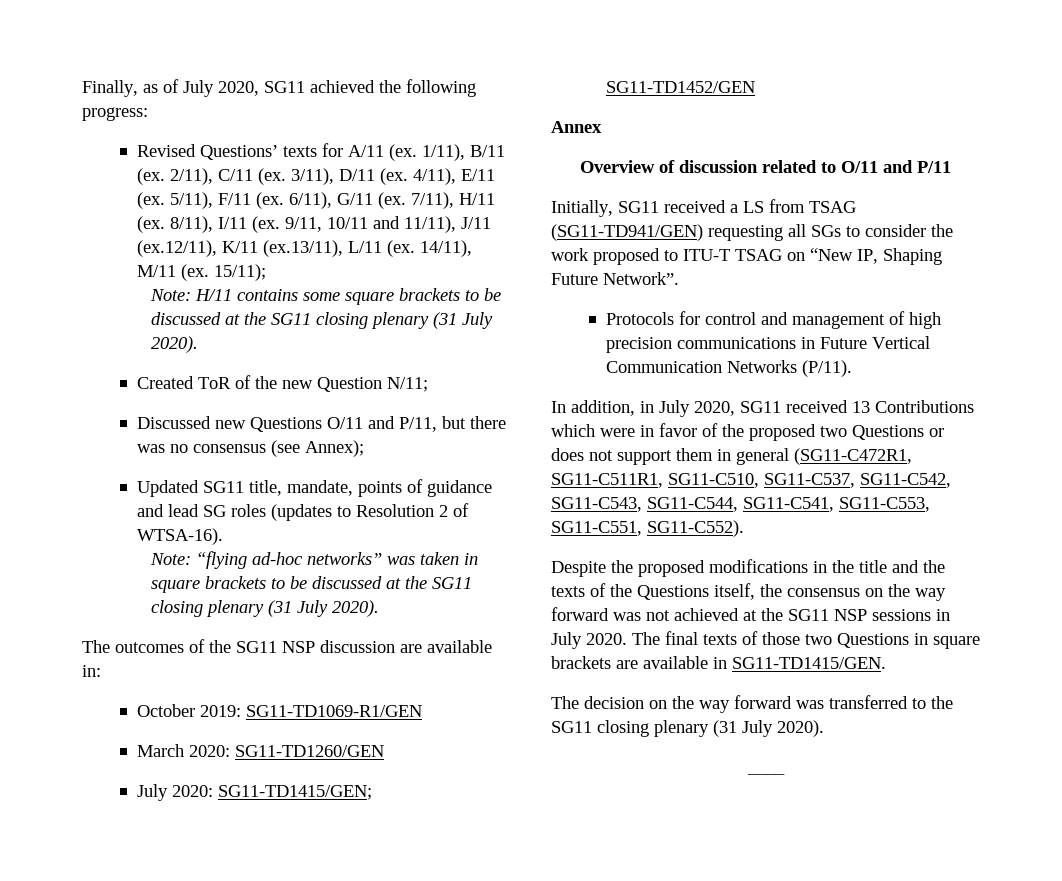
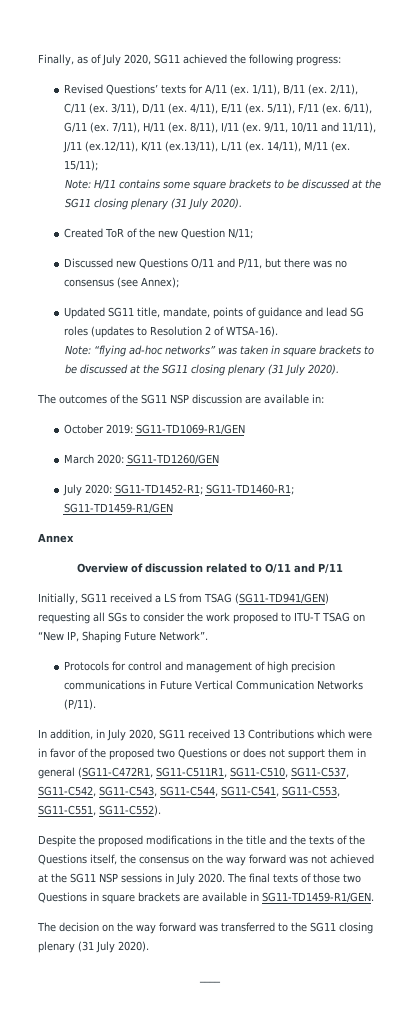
- July 2020: SG11-TD1415/GEN; SG11-TD1452/GEN
+ July 2020: SG11-TD1452-R1; SG11-TD1460-R1; SG11-TD1459-R1/GEN
- The final texts of those two Questions in square brackets are available in SG11-TD1415/GEN.
+ The final texts of those two Questions in square brackets are available in SG11-TD1459-R1/GEN.

